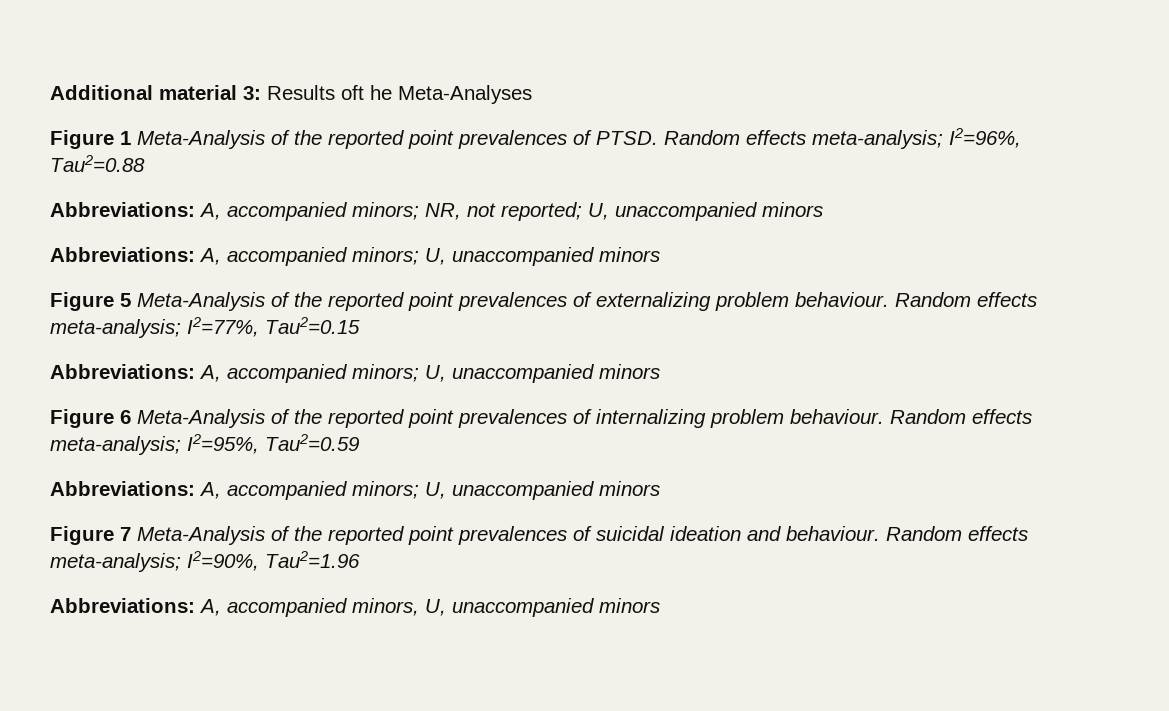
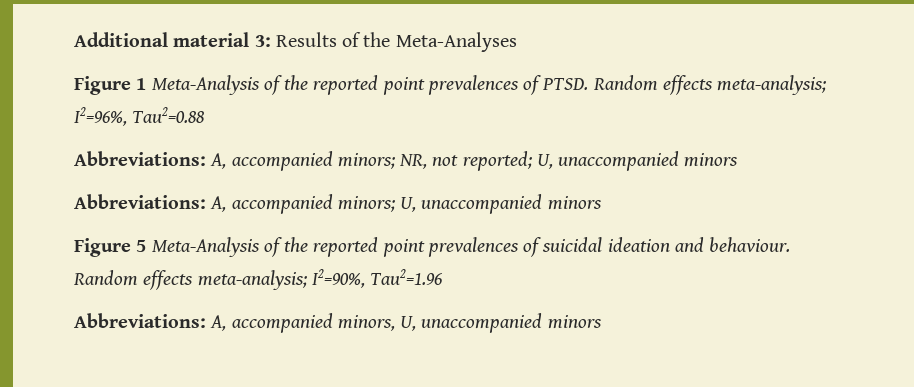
- Additional material 3: Results oft he Meta-Analyses
+ Additional material 3: Results of the Meta-Analyses
- Figure 5 Meta-Analysis of the reported point prevalences of externalizing problem behaviour. Random effects meta-analysis; I2=77%, Tau2=0.15
- Abbreviations: A, accompanied minors; U, unaccompanied minors
- Figure 6 Meta-Analysis of the reported point prevalences of internalizing problem behaviour. Random effects meta-analysis; I2=95%, Tau2=0.59
- Abbreviations: A, accompanied minors; U, unaccompanied minors
- Figure 7 Meta-Analysis of the reported point prevalences of suicidal ideation and behaviour.
+ Figure 5 Meta-Analysis of the reported point prevalences of suicidal ideation and behaviour.

